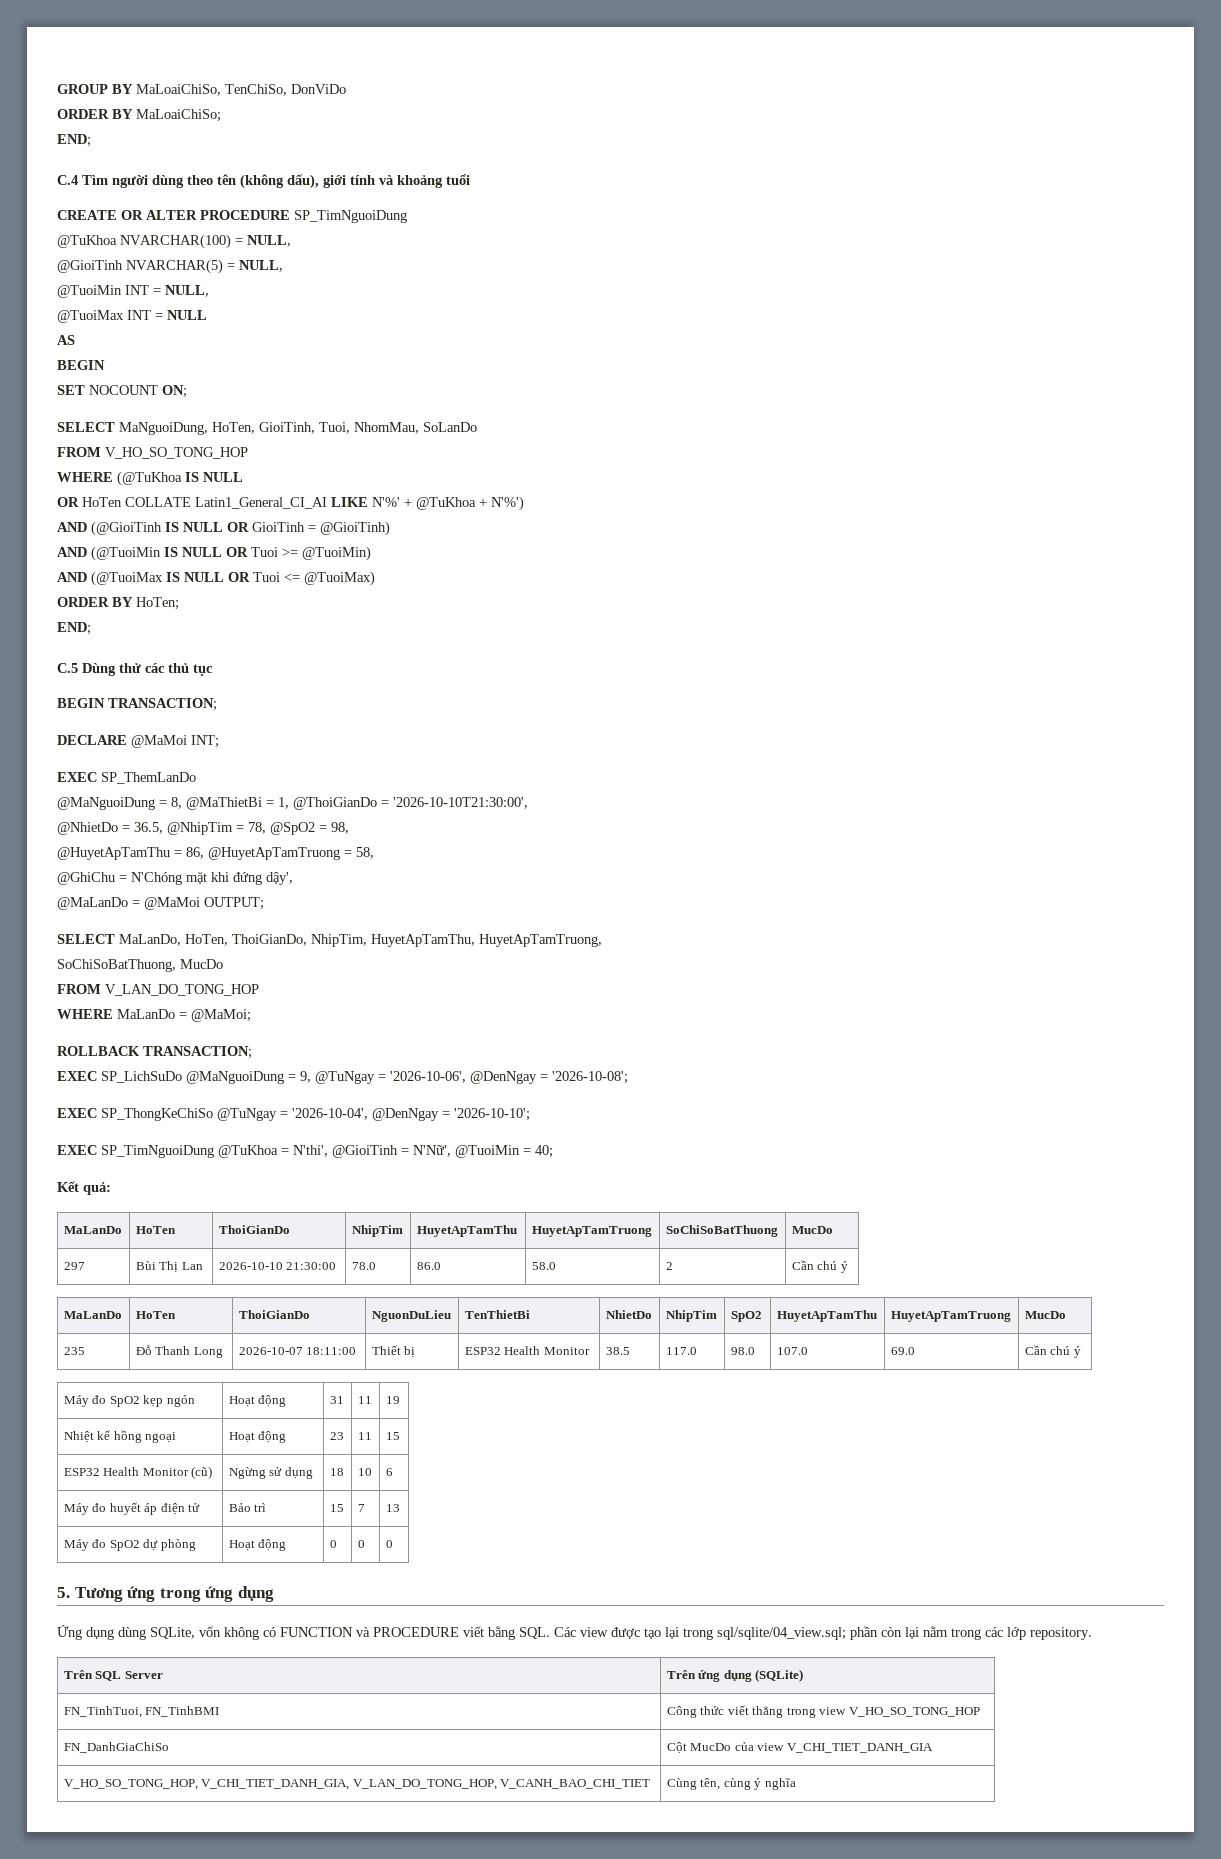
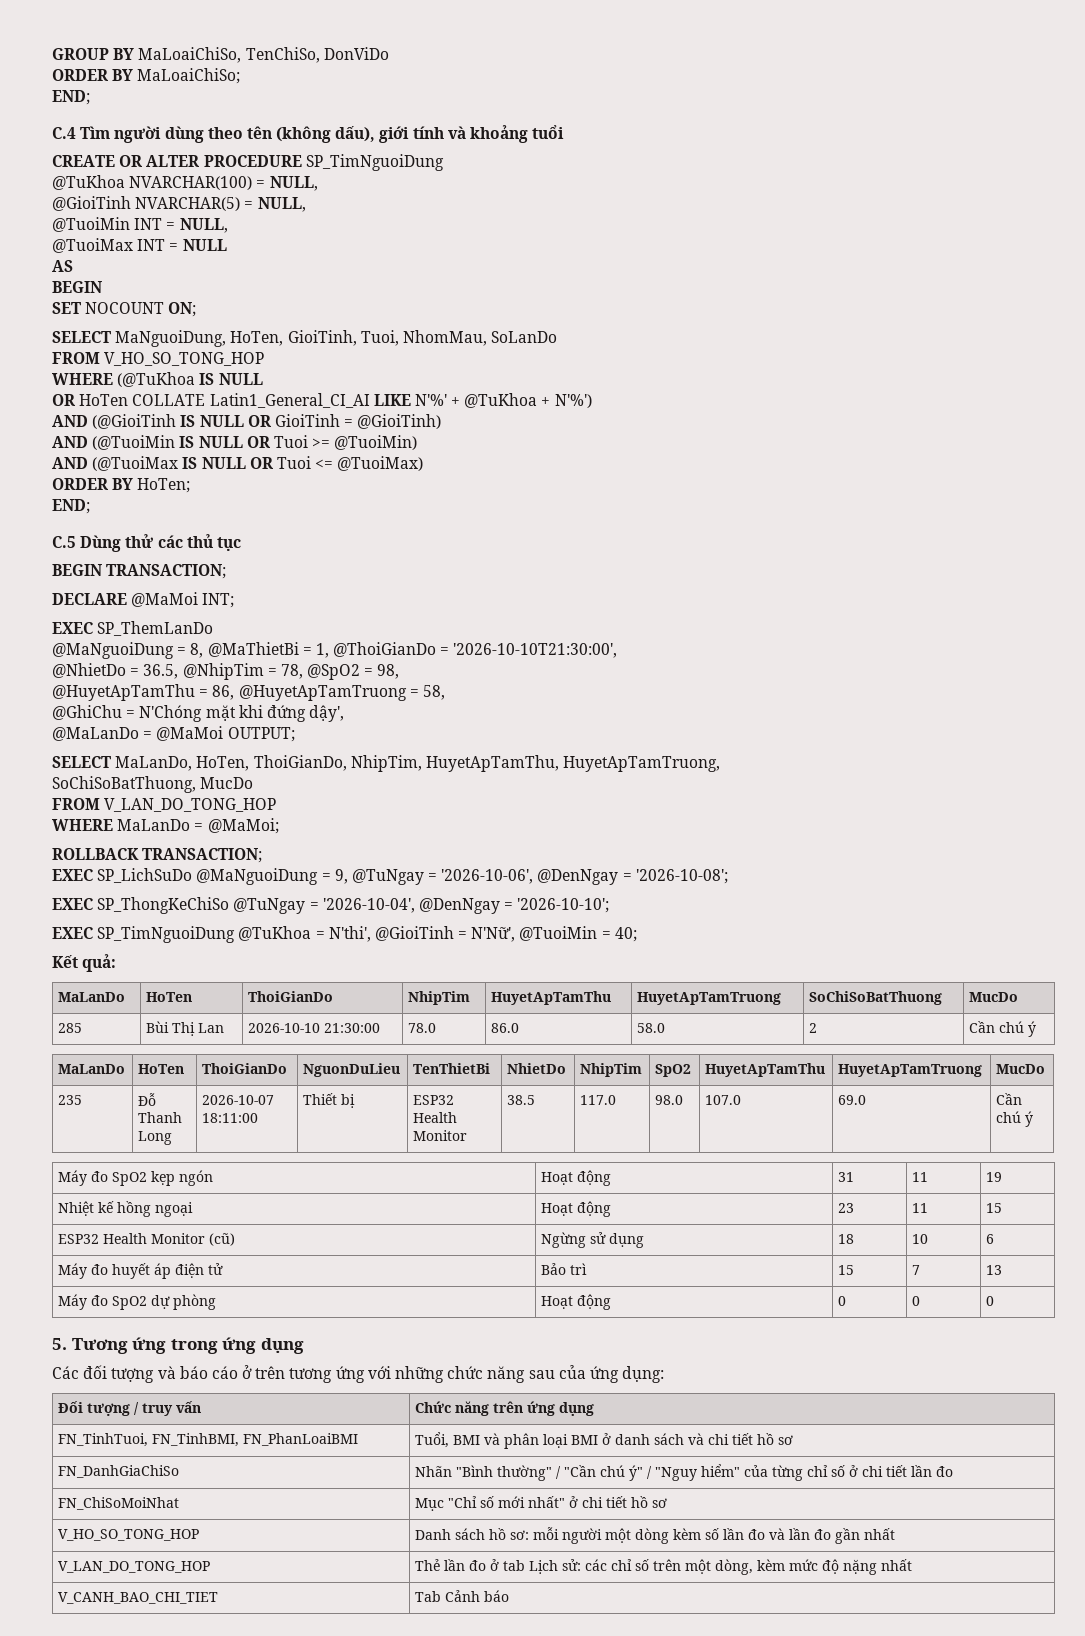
- 297 | Bùi Thị Lan | 2026-10-10 21:30:00 | 78.0 | 86.0 | 58.0 | 2 | Cần chú ý
+ 285 | Bùi Thị Lan | 2026-10-10 21:30:00 | 78.0 | 86.0 | 58.0 | 2 | Cần chú ý
- Ứng dụng dùng SQLite, vốn không có FUNCTION và PROCEDURE viết bằng SQL. Các view được tạo lại trong sql/sqlite/04_view.sql; phần còn lại nằm trong các lớp repository.
- Trên SQL Server | Trên ứng dụng (SQLite)
+ Các đối tượng và báo cáo ở trên tương ứng với những chức năng sau của ứng dụng:
+ Đối tượng / truy vấn | Chức năng trên ứng dụng
- FN_TinhTuoi, FN_TinhBMI | Công thức viết thẳng trong view V_HO_SO_TONG_HOP
- FN_DanhGiaChiSo | Cột MucDo của view V_CHI_TIET_DANH_GIA
- V_HO_SO_TONG_HOP, V_CHI_TIET_DANH_GIA, V_LAN_DO_TONG_HOP, V_CANH_BAO_CHI_TIET | Cùng tên, cùng ý nghĩa
+ FN_TinhTuoi, FN_TinhBMI, FN_PhanLoaiBMI | Tuổi, BMI và phân loại BMI ở danh sách và chi tiết hồ sơ
+ FN_DanhGiaChiSo | Nhãn "Bình thường" / "Cần chú ý" / "Nguy hiểm" của từng chỉ số ở chi tiết lần đo
+ FN_ChiSoMoiNhat | Mục "Chỉ số mới nhất" ở chi tiết hồ sơ
+ V_HO_SO_TONG_HOP | Danh sách hồ sơ: mỗi người một dòng kèm số lần đo và lần đo gần nhất
+ V_LAN_DO_TONG_HOP | Thẻ lần đo ở tab Lịch sử: các chỉ số trên một dòng, kèm mức độ nặng nhất
+ V_CANH_BAO_CHI_TIET | Tab Cảnh báo

